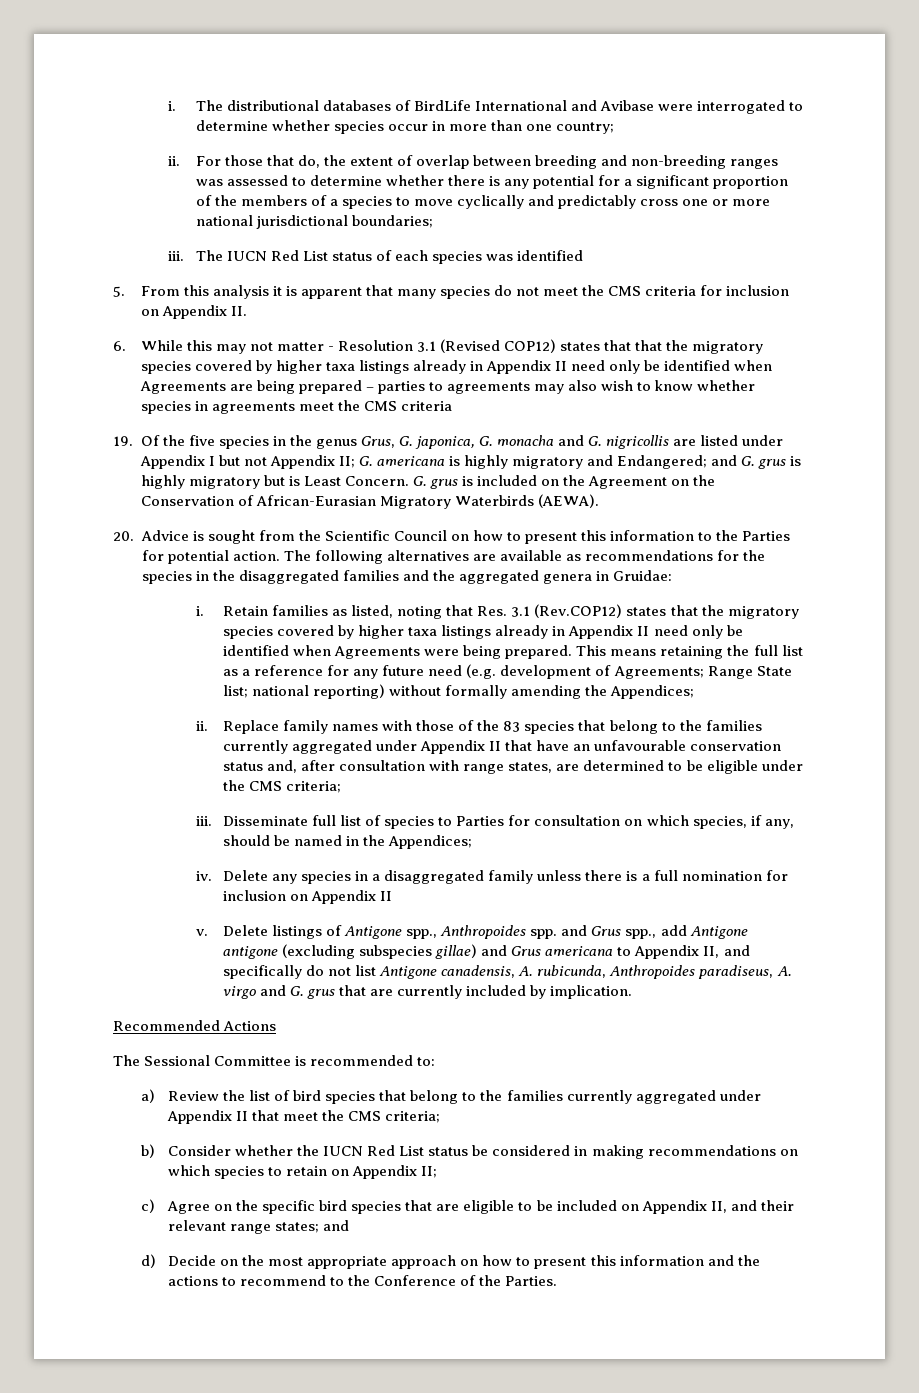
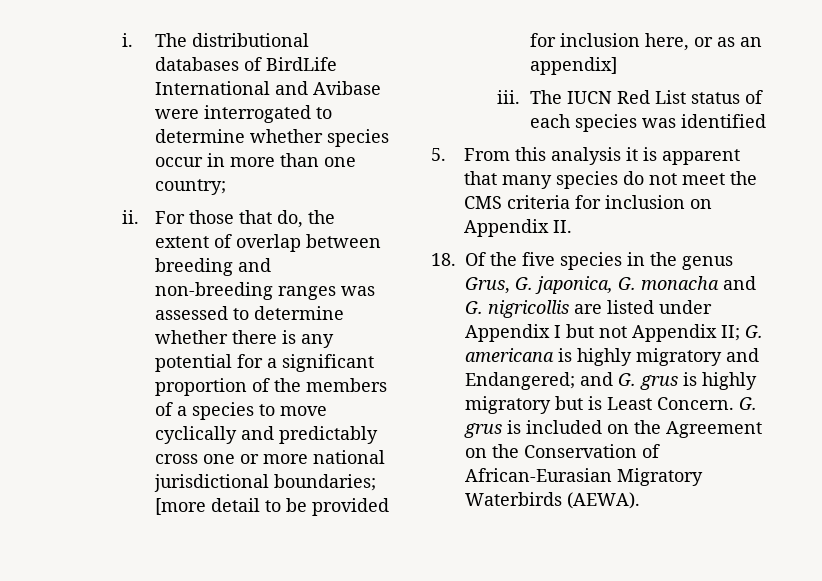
- For those that do, the extent of overlap between breeding and non-breeding ranges was assessed to determine whether there is any potential for a significant proportion of the members of a species to move cyclically and predictably cross one or more national jurisdictional boundaries;
+ For those that do, the extent of overlap between breeding and non-breeding ranges was assessed to determine whether there is any potential for a significant proportion of the members of a species to move cyclically and predictably cross one or more national jurisdictional boundaries; [more detail to be provided for inclusion here, or as an appendix]
- 6. While this may not matter - Resolution 3.1 (Revised COP12) states that that the migratory species covered by higher taxa listings already in Appendix II need only be identified when Agreements are being prepared – parties to agreements may also wish to know whether species in agreements meet the CMS criteria
- 19. Of the five species in the genus Grus, G. japonica, G. monacha and G. nigricollis are listed under Appendix I but not Appendix II; G. americana is highly migratory and Endangered; and G. grus is highly migratory but is Least Concern.
+ 18. Of the five species in the genus Grus, G. japonica, G. monacha and G. nigricollis are listed under Appendix I but not Appendix II; G. americana is highly migratory and Endangered; and G. grus is highly migratory but is Least Concern.
- 20. Advice is sought from the Scientific Council on how to present this information to the Parties for potential action. The following alternatives are available as recommendations for the species in the disaggregated families and the aggregated genera in Gruidae:
- i. Retain families as listed, noting that Res. 3.1 (Rev.COP12) states that the migratory species covered by higher taxa listings already in Appendix II need only be identified when Agreements were being prepared. This means retaining the full list as a reference for any future need (e.g. development of Agreements; Range State list; national reporting) without formally amending the Appendices;
- ii. Replace family names with those of the 83 species that belong to the families currently aggregated under Appendix II that have an unfavourable conservation status and, after consultation with range states, are determined to be eligible under the CMS criteria;
- iii. Disseminate full list of species to Parties for consultation on which species, if any, should be named in the Appendices;
- iv. Delete any species in a disaggregated family unless there is a full nomination for inclusion on Appendix II
- v. Delete listings of Antigone spp., Anthropoides spp. and Grus spp., add Antigone antigone (excluding subspecies gillae) and Grus americana to Appendix II, and specifically do not list Antigone canadensis, A. rubicunda, Anthropoides paradiseus, A. virgo and G. grus that are currently included by implication.
- Recommended Actions
- The Sessional Committee is recommended to:
- a) Review the list of bird species that belong to the families currently aggregated under Appendix II that meet the CMS criteria;
- b) Consider whether the IUCN Red List status be considered in making recommendations on which species to retain on Appendix II;
- c) Agree on the specific bird species that are eligible to be included on Appendix II, and their relevant range states; and
- d) Decide on the most appropriate approach on how to present this information and the actions to recommend to the Conference of the Parties.

